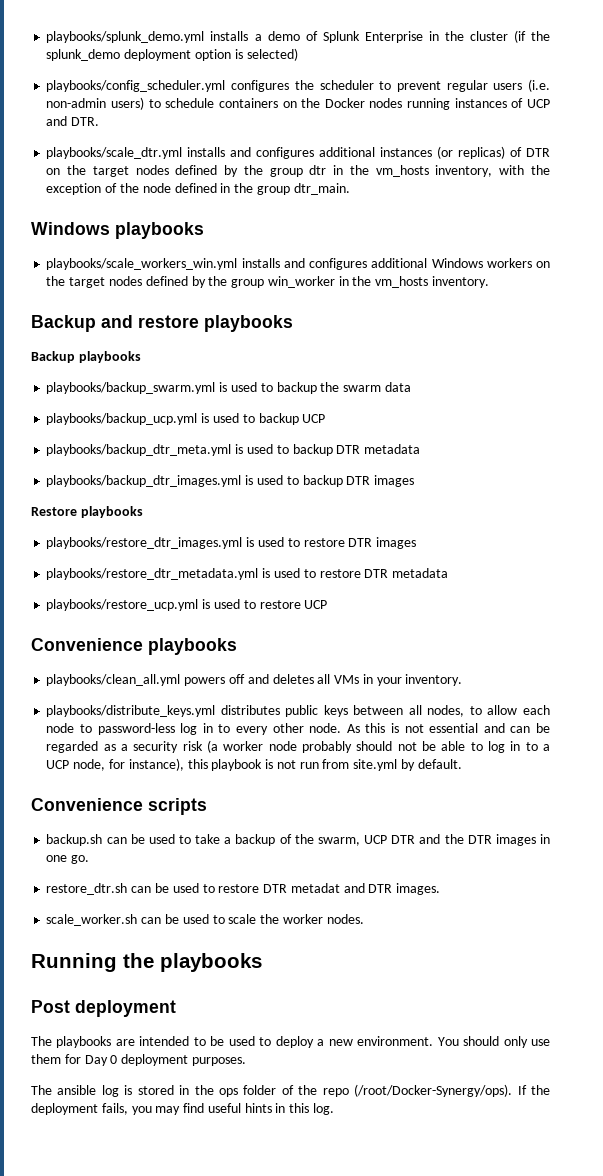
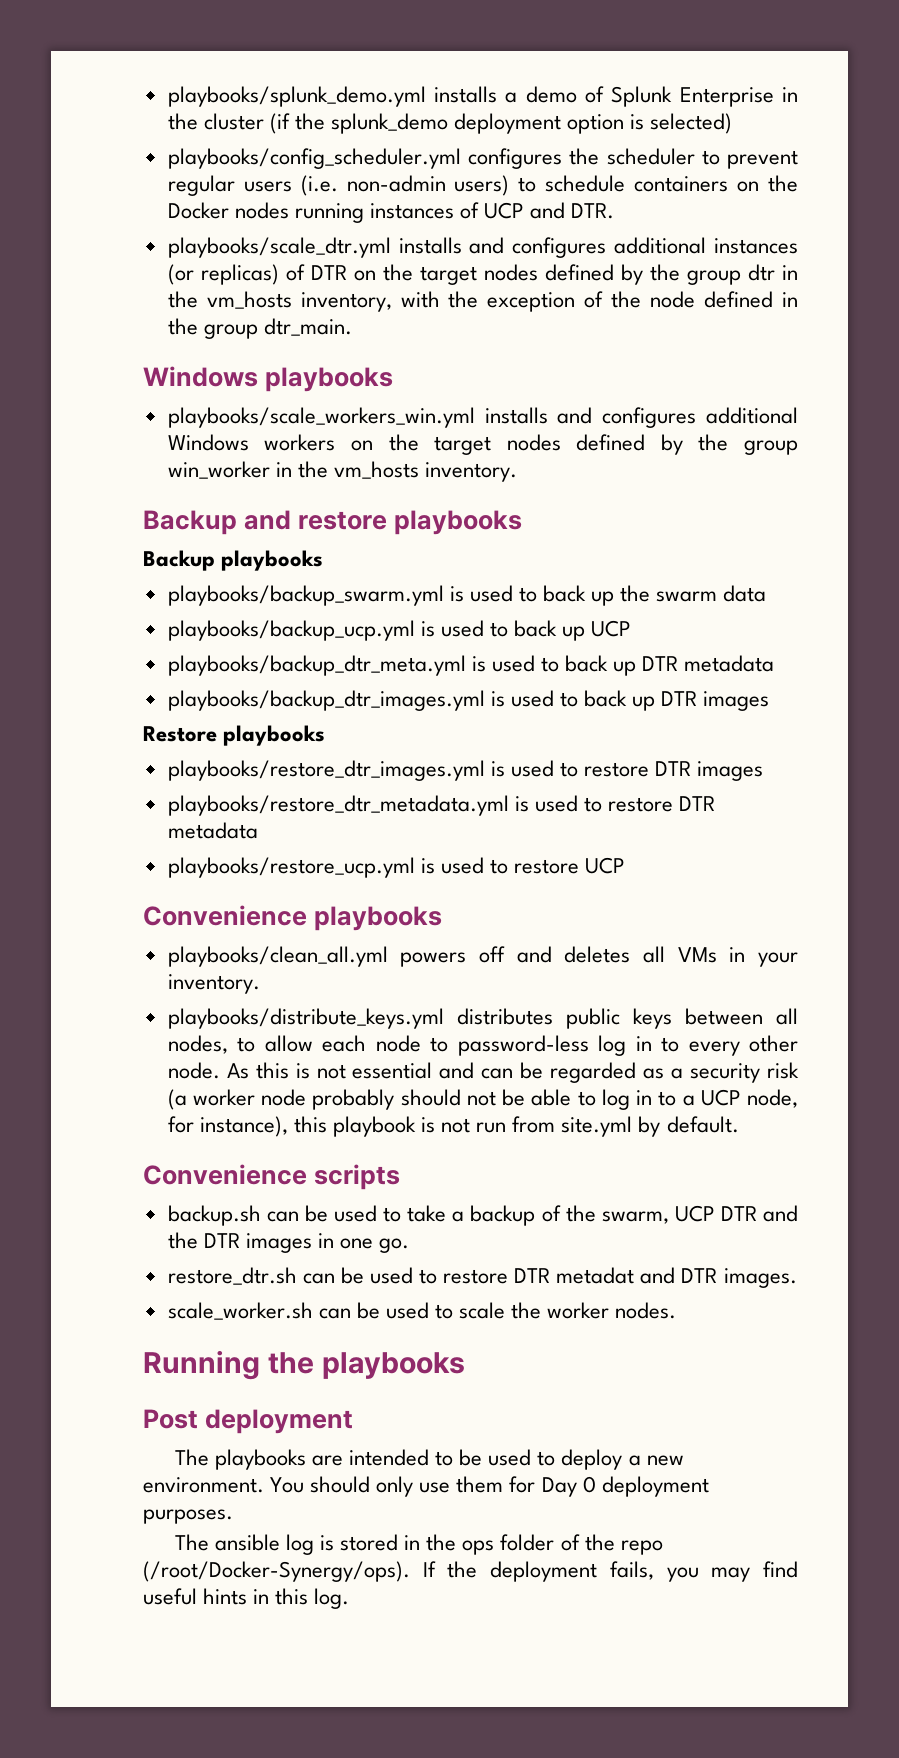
- playbooks/backup_swarm.yml is used to backup the swarm data
+ playbooks/backup_swarm.yml is used to back up the swarm data
- playbooks/backup_ucp.yml is used to backup UCP
+ playbooks/backup_ucp.yml is used to back up UCP
- playbooks/backup_dtr_meta.yml is used to backup DTR metadata
+ playbooks/backup_dtr_meta.yml is used to back up DTR metadata
- playbooks/backup_dtr_images.yml is used to backup DTR images
+ playbooks/backup_dtr_images.yml is used to back up DTR images

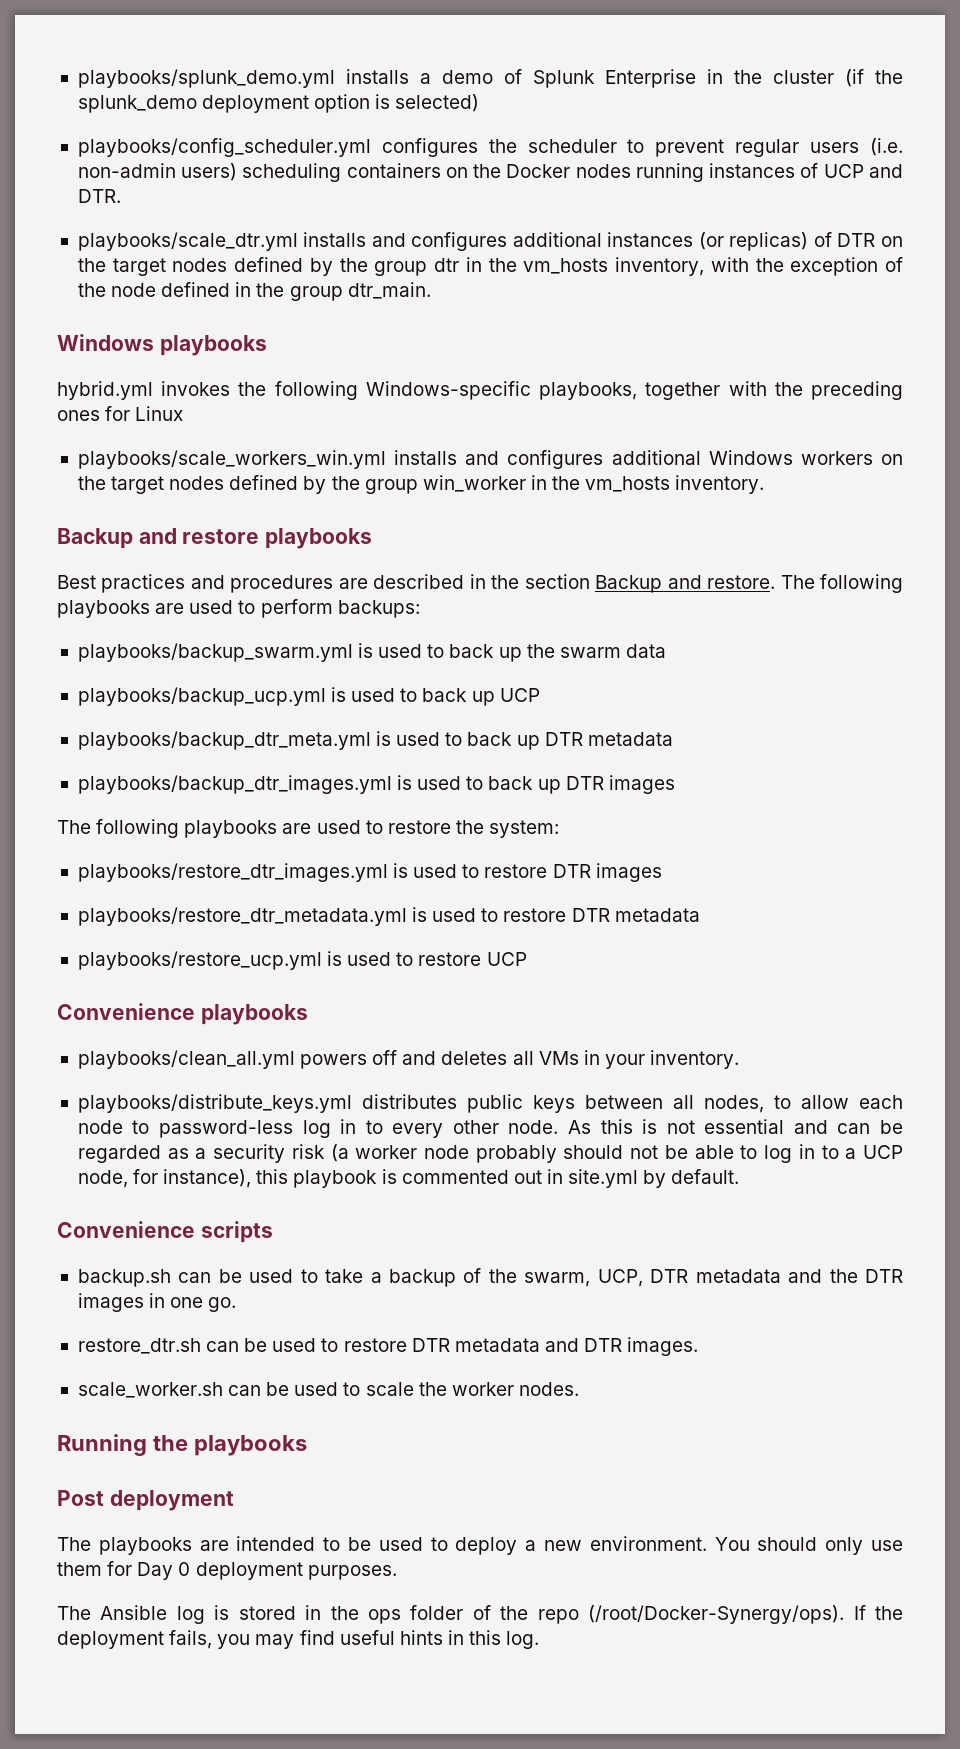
- playbooks/config_scheduler.yml configures the scheduler to prevent regular users (i.e. non-admin users) to schedule containers on the Docker nodes running instances of UCP and DTR.
+ playbooks/config_scheduler.yml configures the scheduler to prevent regular users (i.e. non-admin users) scheduling containers on the Docker nodes running instances of UCP and DTR.
+ hybrid.yml invokes the following Windows-specific playbooks, together with the preceding ones for Linux
- Backup playbooks
+ Best practices and procedures are described in the section Backup and restore. The following playbooks are used to perform backups:
- Restore playbooks
+ The following playbooks are used to restore the system:
- As this is not essential and can be regarded as a security risk (a worker node probably should not be able to log in to a UCP node, for instance), this playbook is not run from site.yml by default.
+ As this is not essential and can be regarded as a security risk (a worker node probably should not be able to log in to a UCP node, for instance), this playbook is commented out in site.yml by default.
- backup.sh can be used to take a backup of the swarm, UCP DTR and the DTR images in one go.
+ backup.sh can be used to take a backup of the swarm, UCP, DTR metadata and the DTR images in one go.
- restore_dtr.sh can be used to restore DTR metadat and DTR images.
+ restore_dtr.sh can be used to restore DTR metadata and DTR images.
- The ansible log is stored in the ops folder of the repo (/root/Docker-Synergy/ops).
+ The Ansible log is stored in the ops folder of the repo (/root/Docker-Synergy/ops).

